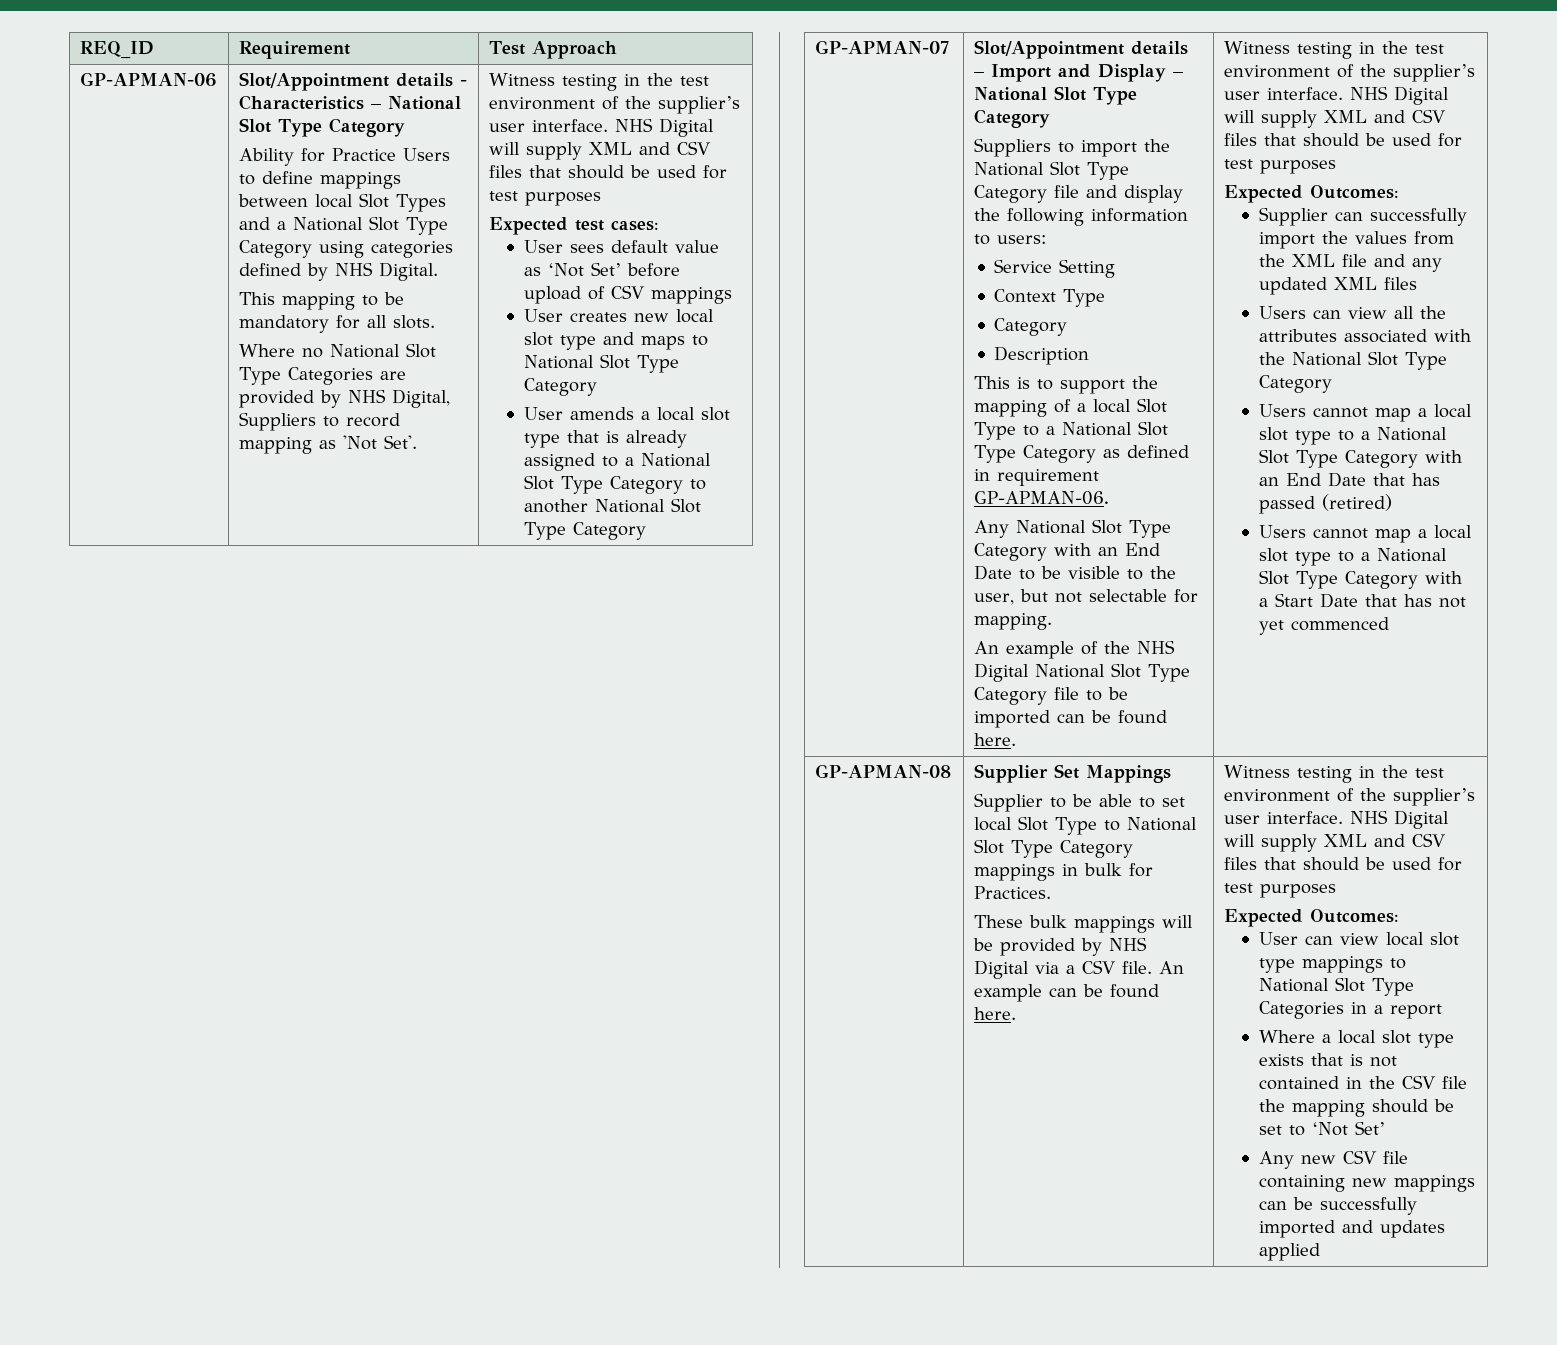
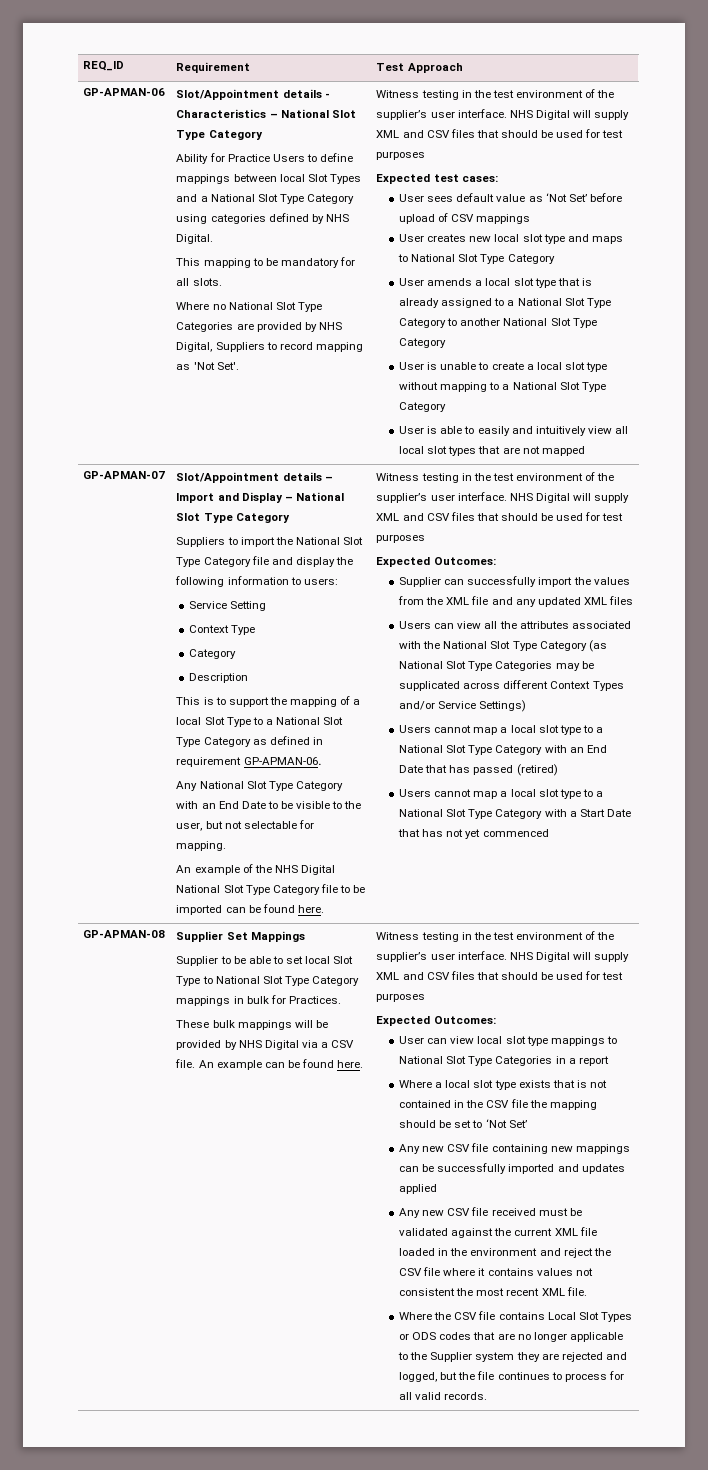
+ User is unable to create a local slot type without mapping to a National Slot Type Category
+ User is able to easily and intuitively view all local slot types that are not mapped
- Users can view all the attributes associated with the National Slot Type Category
+ Users can view all the attributes associated with the National Slot Type Category (as National Slot Type Categories may be supplicated across different Context Types and/or Service Settings)
+ Any new CSV file received must be validated against the current XML file loaded in the environment and reject the CSV file where it contains values not consistent the most recent XML file.
+ Where the CSV file contains Local Slot Types or ODS codes that are no longer applicable to the Supplier system they are rejected and logged, but the file continues to process for all valid records.

